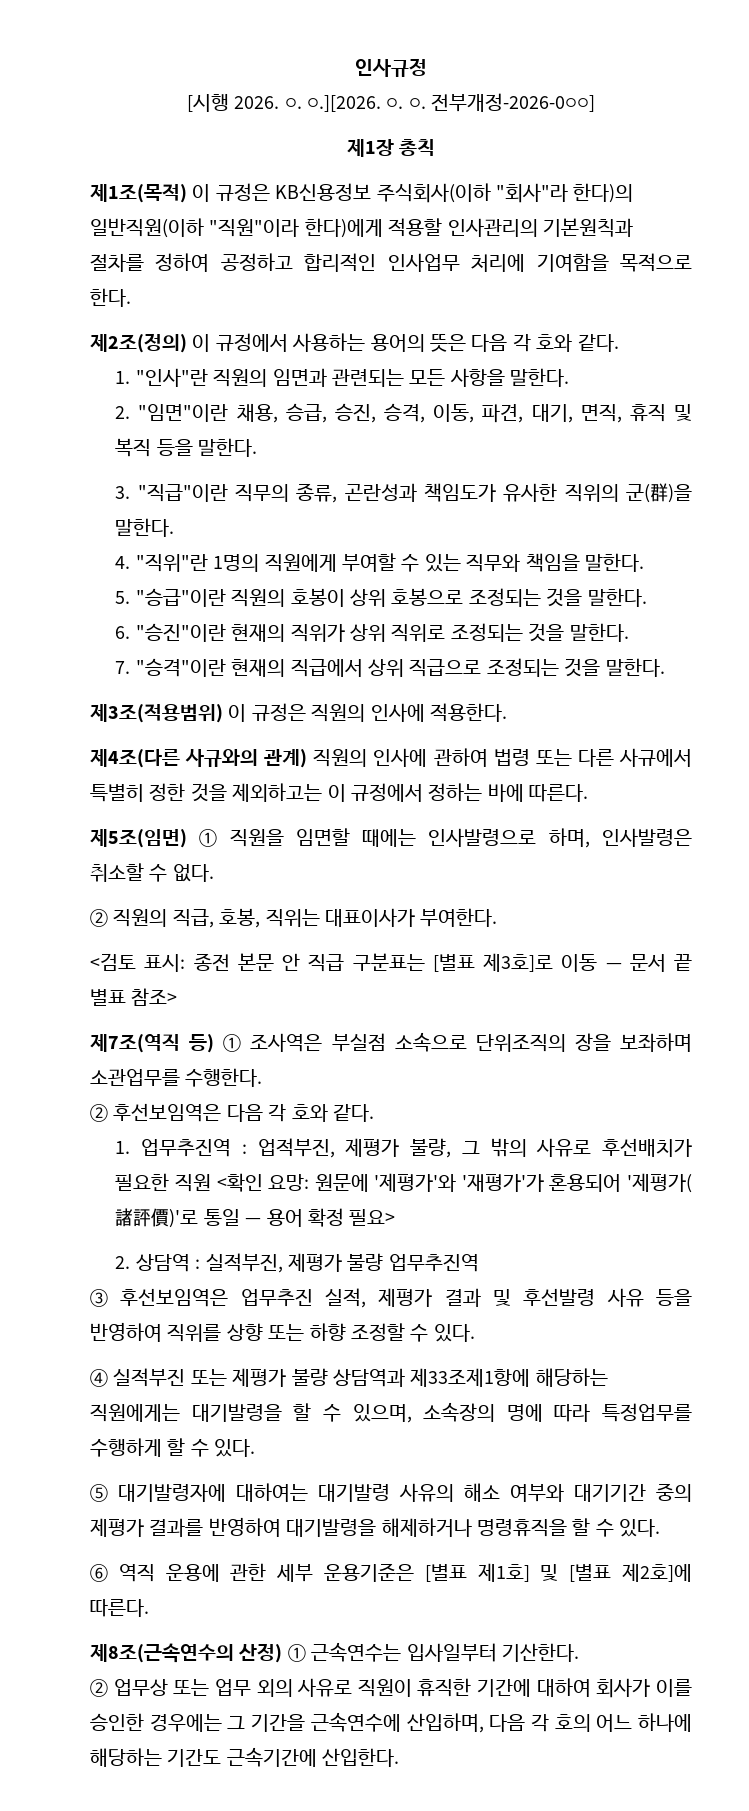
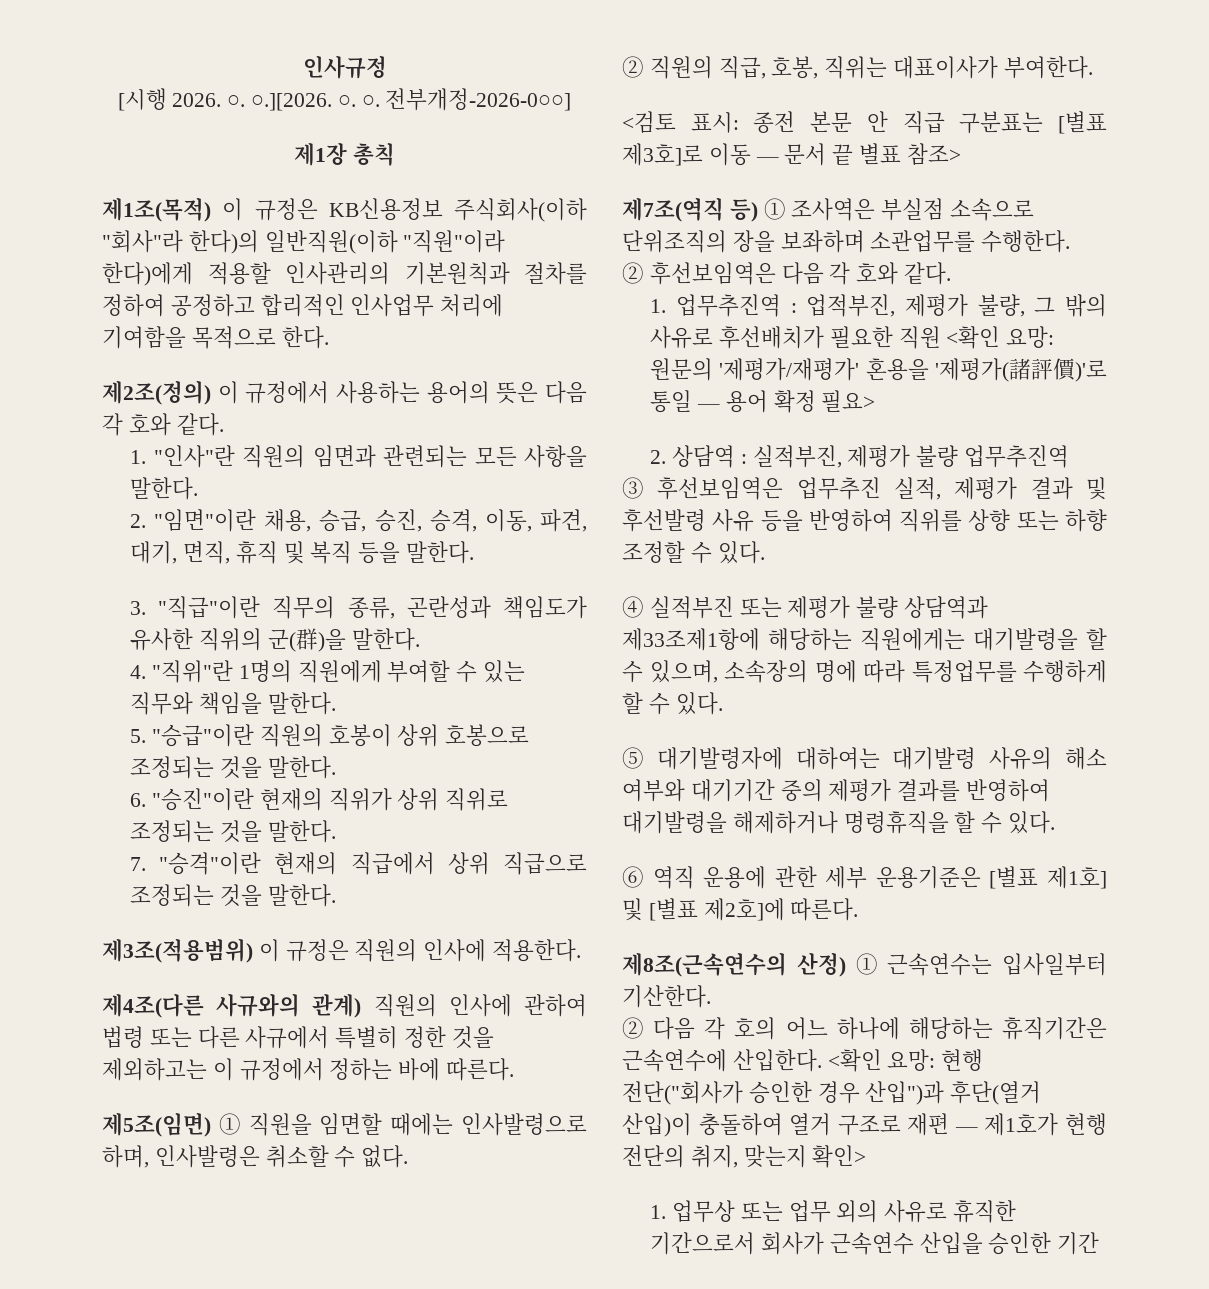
- 1. 업무추진역 : 업적부진, 제평가 불량, 그 밖의 사유로 후선배치가 필요한 직원 <확인 요망: 원문에 '제평가'와 '재평가'가 혼용되어 '제평가(諸評價)'로 통일 — 용어 확정 필요>
+ 1. 업무추진역 : 업적부진, 제평가 불량, 그 밖의 사유로 후선배치가 필요한 직원 <확인 요망: 원문의 '제평가/재평가' 혼용을 '제평가(諸評價)'로 통일 — 용어 확정 필요>
- ② 업무상 또는 업무 외의 사유로 직원이 휴직한 기간에 대하여 회사가 이를 승인한 경우에는 그 기간을 근속연수에 산입하며, 다음 각 호의 어느 하나에 해당하는 기간도 근속기간에 산입한다.
+ ② 다음 각 호의 어느 하나에 해당하는 휴직기간은 근속연수에 산입한다. <확인 요망: 현행 전단("회사가 승인한 경우 산입")과 후단(열거 산입)이 충돌하여 열거 구조로 재편 — 제1호가 현행 전단의 취지, 맞는지 확인>
+ 1. 업무상 또는 업무 외의 사유로 휴직한 기간으로서 회사가 근속연수 산입을 승인한 기간

